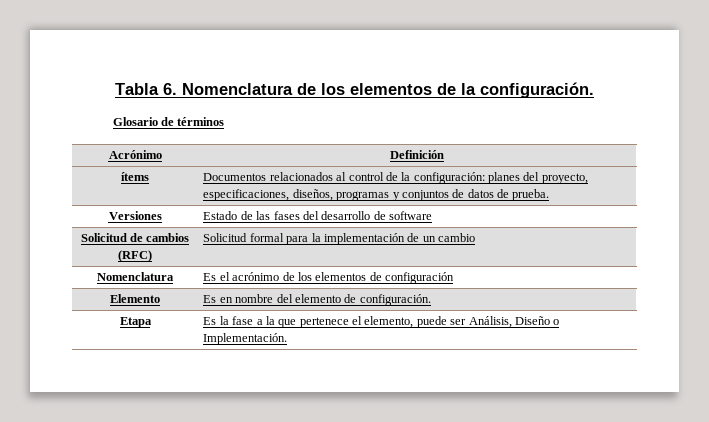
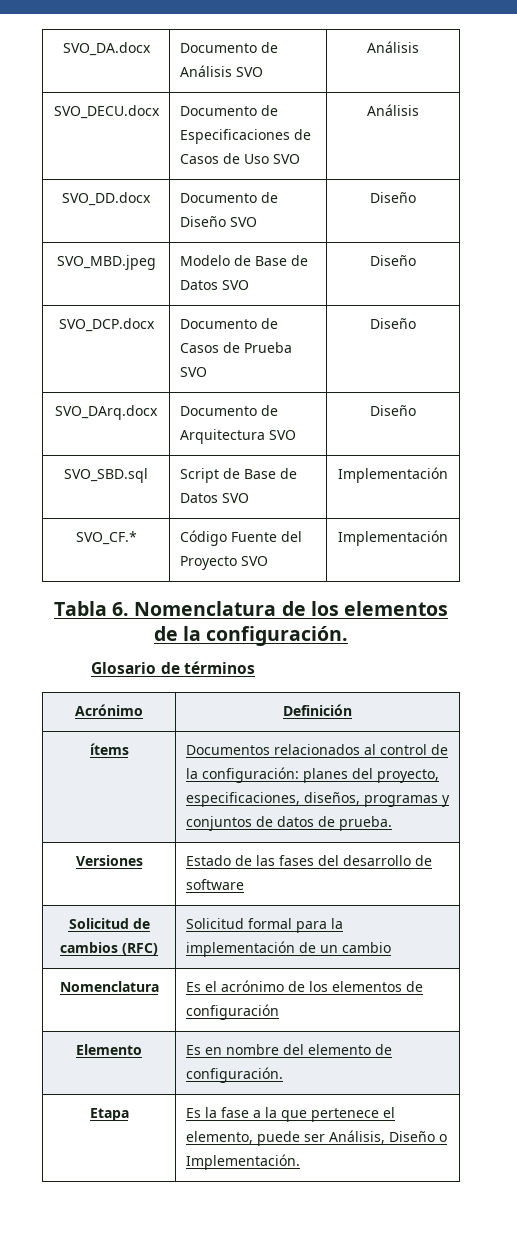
+ SVO_DA.docx | Documento de Análisis SVO | Análisis
+ SVO_DECU.docx | Documento de Especificaciones de Casos de Uso SVO | Análisis
+ SVO_DD.docx | Documento de Diseño SVO | Diseño
+ SVO_MBD.jpeg | Modelo de Base de Datos SVO | Diseño
+ SVO_DCP.docx | Documento de Casos de Prueba SVO | Diseño
+ SVO_DArq.docx | Documento de Arquitectura SVO | Diseño
+ SVO_SBD.sql | Script de Base de Datos SVO | Implementación
+ SVO_CF.* | Código Fuente del Proyecto SVO | Implementación

